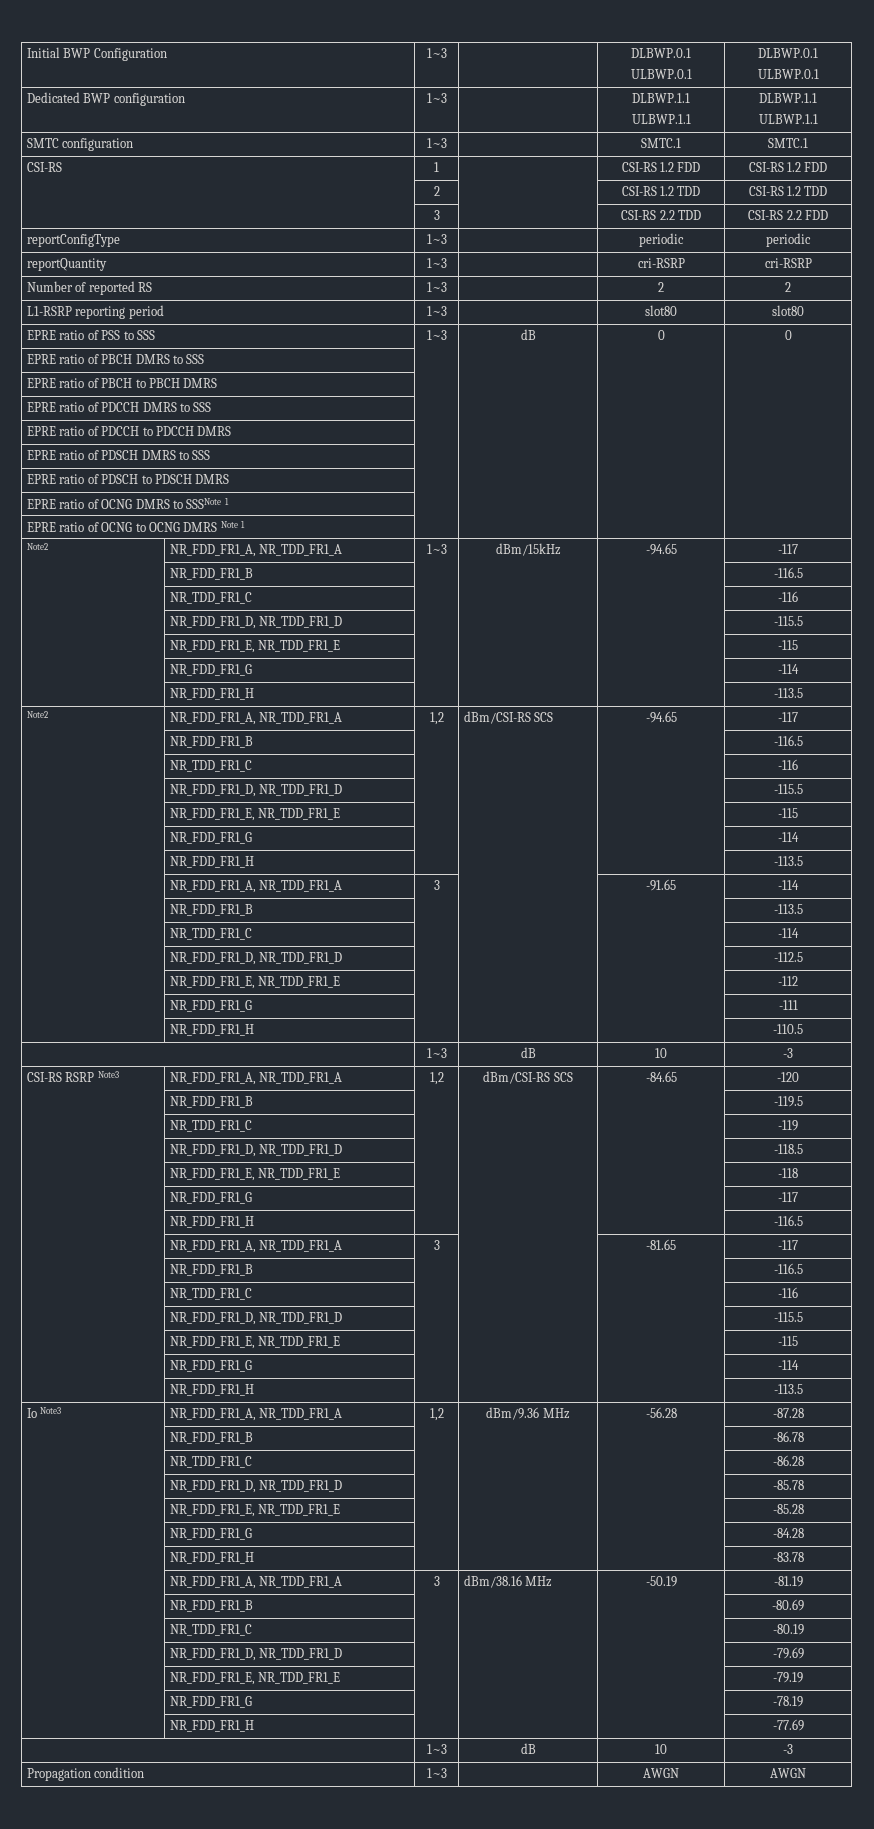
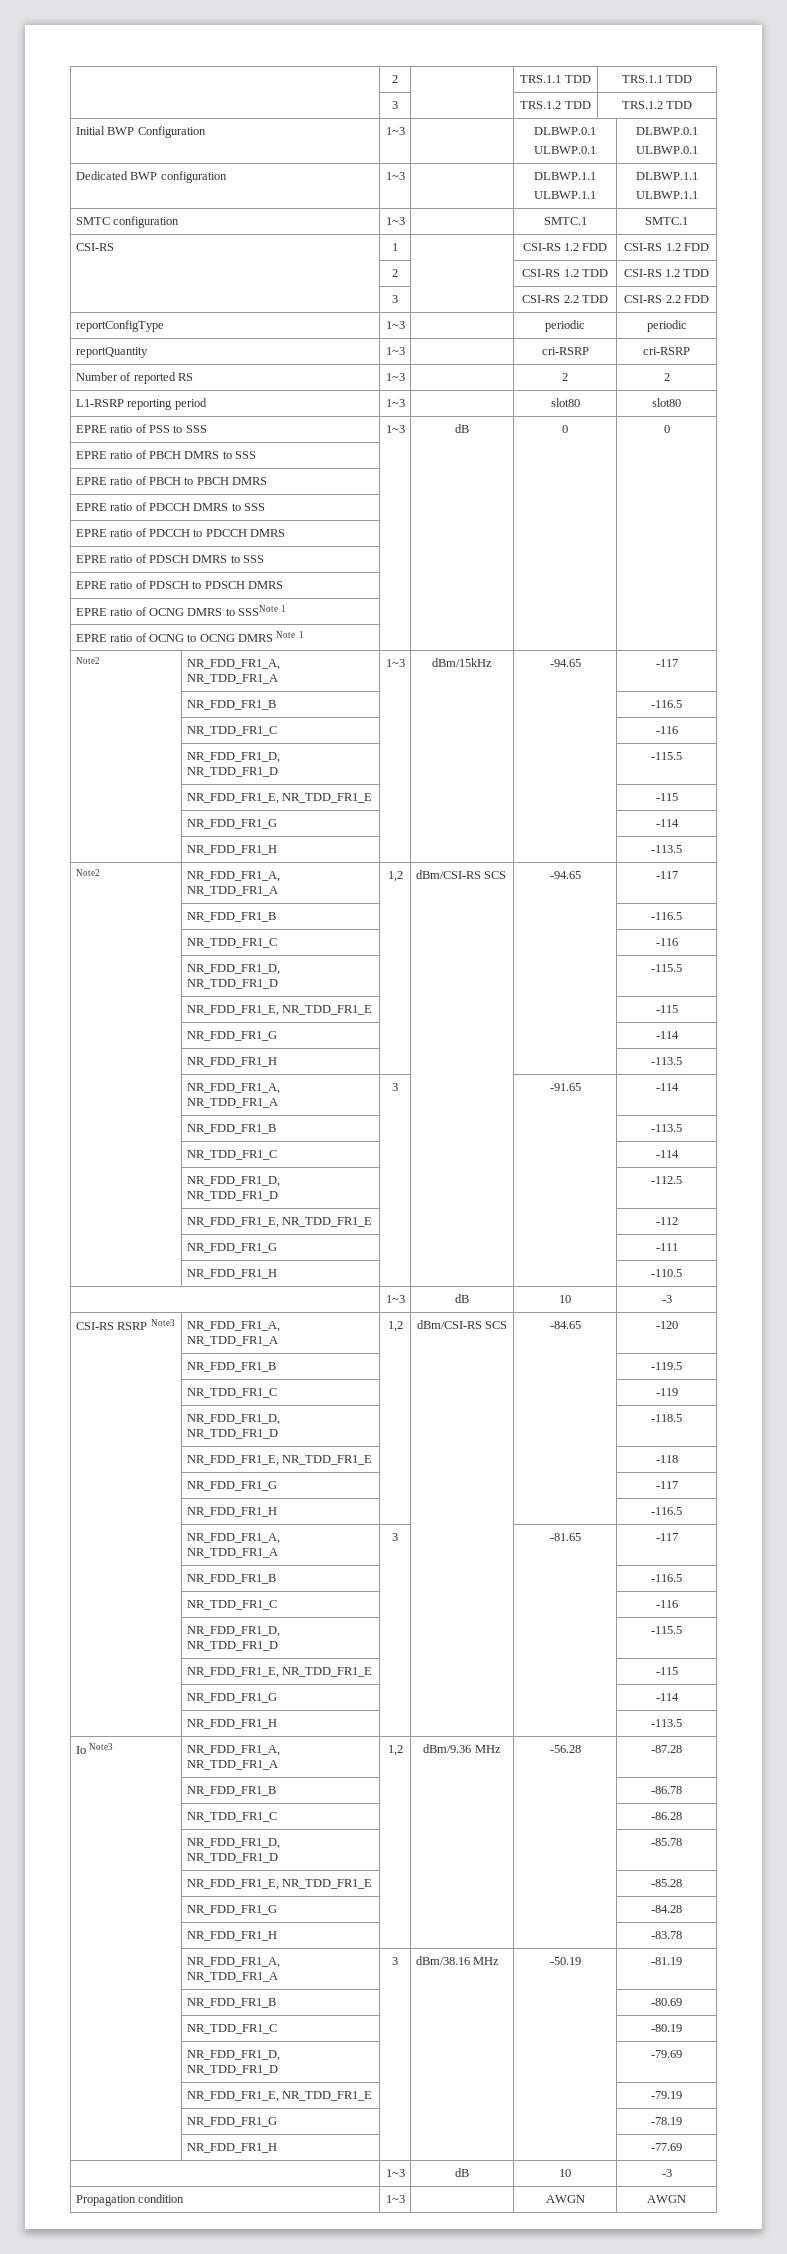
+ | 2 | | TRS.1.1 TDD | TRS.1.1 TDD
+ | 3 | | TRS.1.2 TDD | TRS.1.2 TDD

